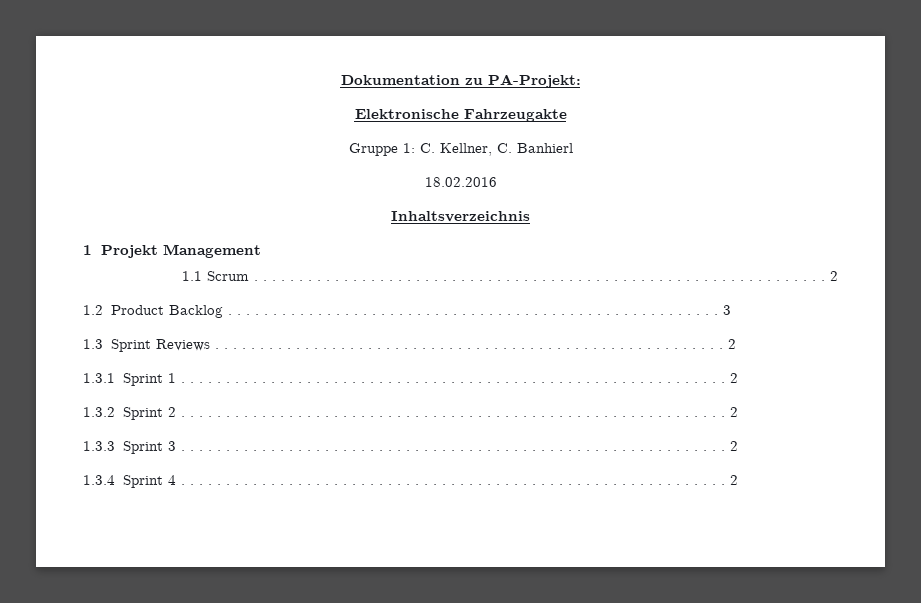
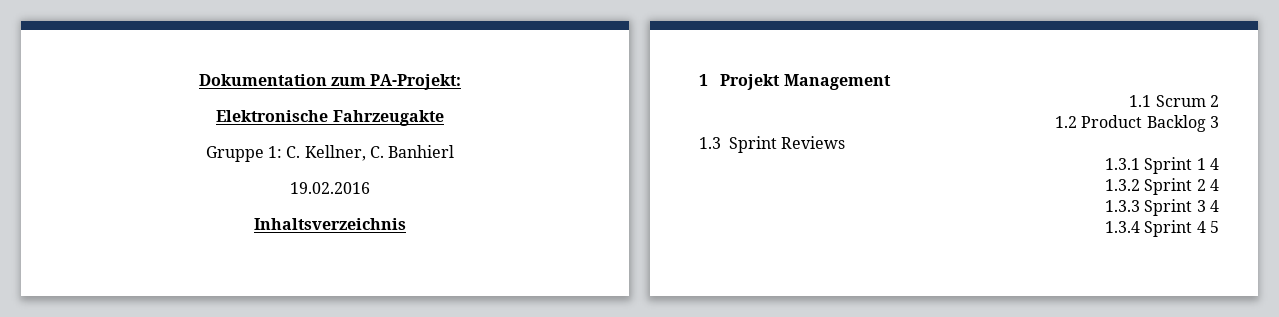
- Dokumentation zu PA-Projekt:
+ Dokumentation zum PA-Projekt:
- 18.02.2016
+ 19.02.2016
- 1.1 Scrum . . . . . . . . . . . . . . . . . . . . . . . . . . . . . . . . . . . . . . . . . . . . . . . . . . . . . . . . . . . . . . . . 2
- 1.2 Product Backlog . . . . . . . . . . . . . . . . . . . . . . . . . . . . . . . . . . . . . . . . . . . . . . . . . . . . . . . 3
- 1.3 Sprint Reviews . . . . . . . . . . . . . . . . . . . . . . . . . . . . . . . . . . . . . . . . . . . . . . . . . . . . . . . . . 2
- 1.3.1 Sprint 1 . . . . . . . . . . . . . . . . . . . . . . . . . . . . . . . . . . . . . . . . . . . . . . . . . . . . . . . . . . . . . 2
- 1.3.2 Sprint 2 . . . . . . . . . . . . . . . . . . . . . . . . . . . . . . . . . . . . . . . . . . . . . . . . . . . . . . . . . . . . . 2
- 1.3.3 Sprint 3 . . . . . . . . . . . . . . . . . . . . . . . . . . . . . . . . . . . . . . . . . . . . . . . . . . . . . . . . . . . . . 2
- 1.3.4 Sprint 4 . . . . . . . . . . . . . . . . . . . . . . . . . . . . . . . . . . . . . . . . . . . . . . . . . . . . . . . . . . . . . 2
+ 1.1 Scrum 2
+ 1.2 Product Backlog 3
+ 1.3 Sprint Reviews
+ 1.3.1 Sprint 1 4
+ 1.3.2 Sprint 2 4
+ 1.3.3 Sprint 3 4
+ 1.3.4 Sprint 4 5

